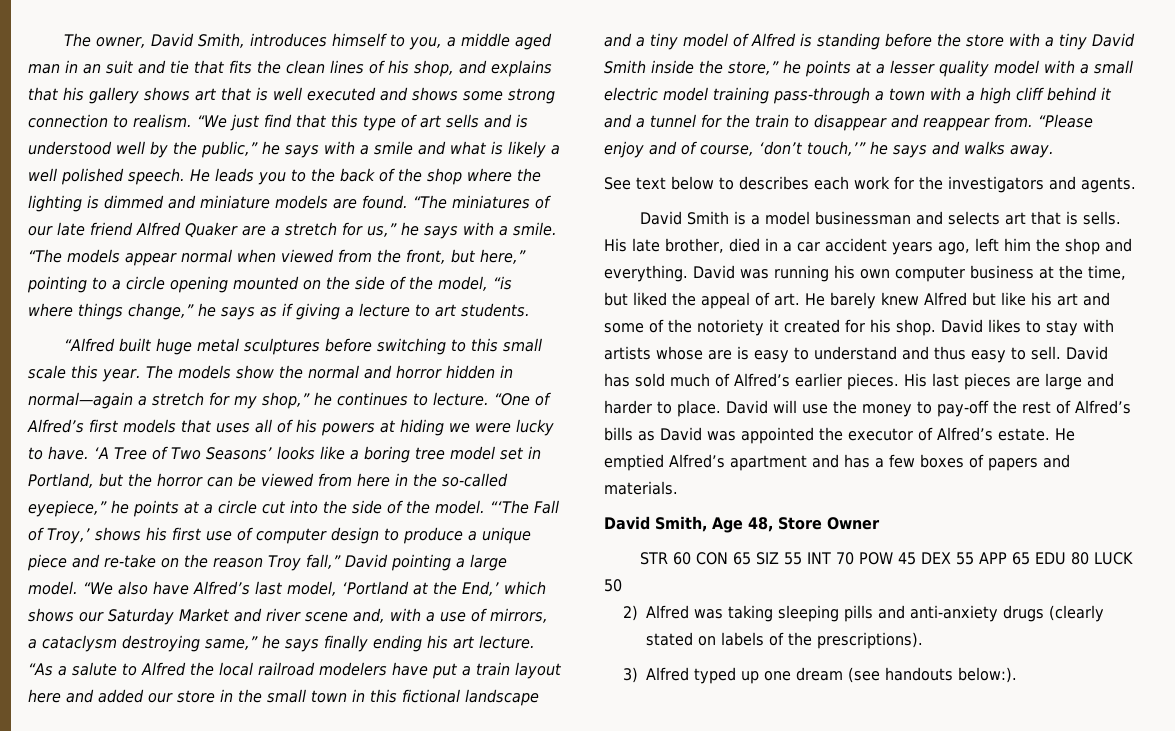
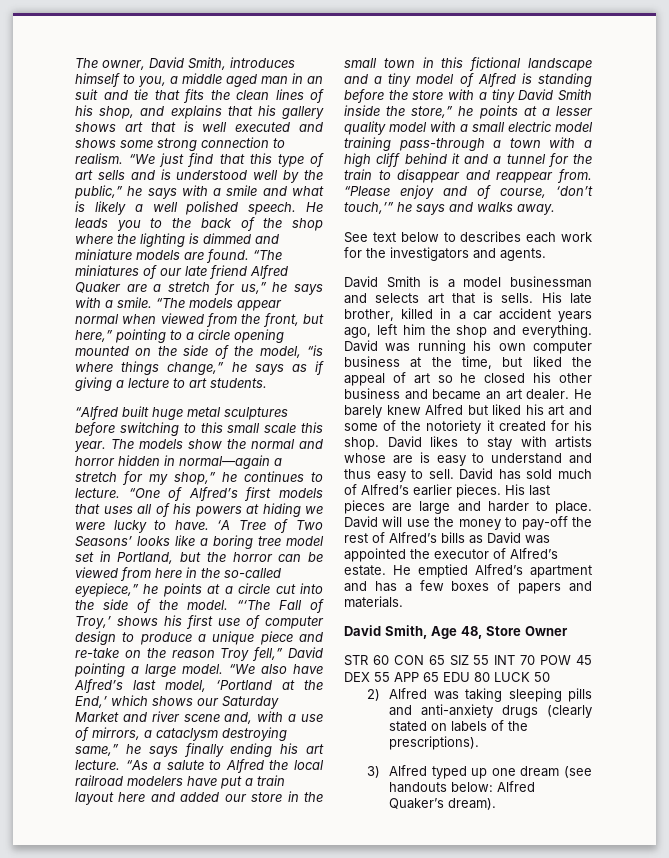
- “‘The Fall of Troy,’ shows his first use of computer design to produce a unique piece and re-take on the reason Troy fall,” David pointing a large model.
+ “‘The Fall of Troy,’ shows his first use of computer design to produce a unique piece and re-take on the reason Troy fell,” David pointing a large model.
- His late brother, died in a car accident years ago, left him the shop and everything.
+ His late brother, killed in a car accident years ago, left him the shop and everything.
- David was running his own computer business at the time, but liked the appeal of art. He barely knew Alfred but like his art and some of the notoriety it created for his shop.
+ David was running his own computer business at the time, but liked the appeal of art so he closed his other business and became an art dealer. He barely knew Alfred but liked his art and some of the notoriety it created for his shop.
- 3) Alfred typed up one dream (see handouts below:).
+ 3) Alfred typed up one dream (see handouts below: Alfred Quaker’s dream).

